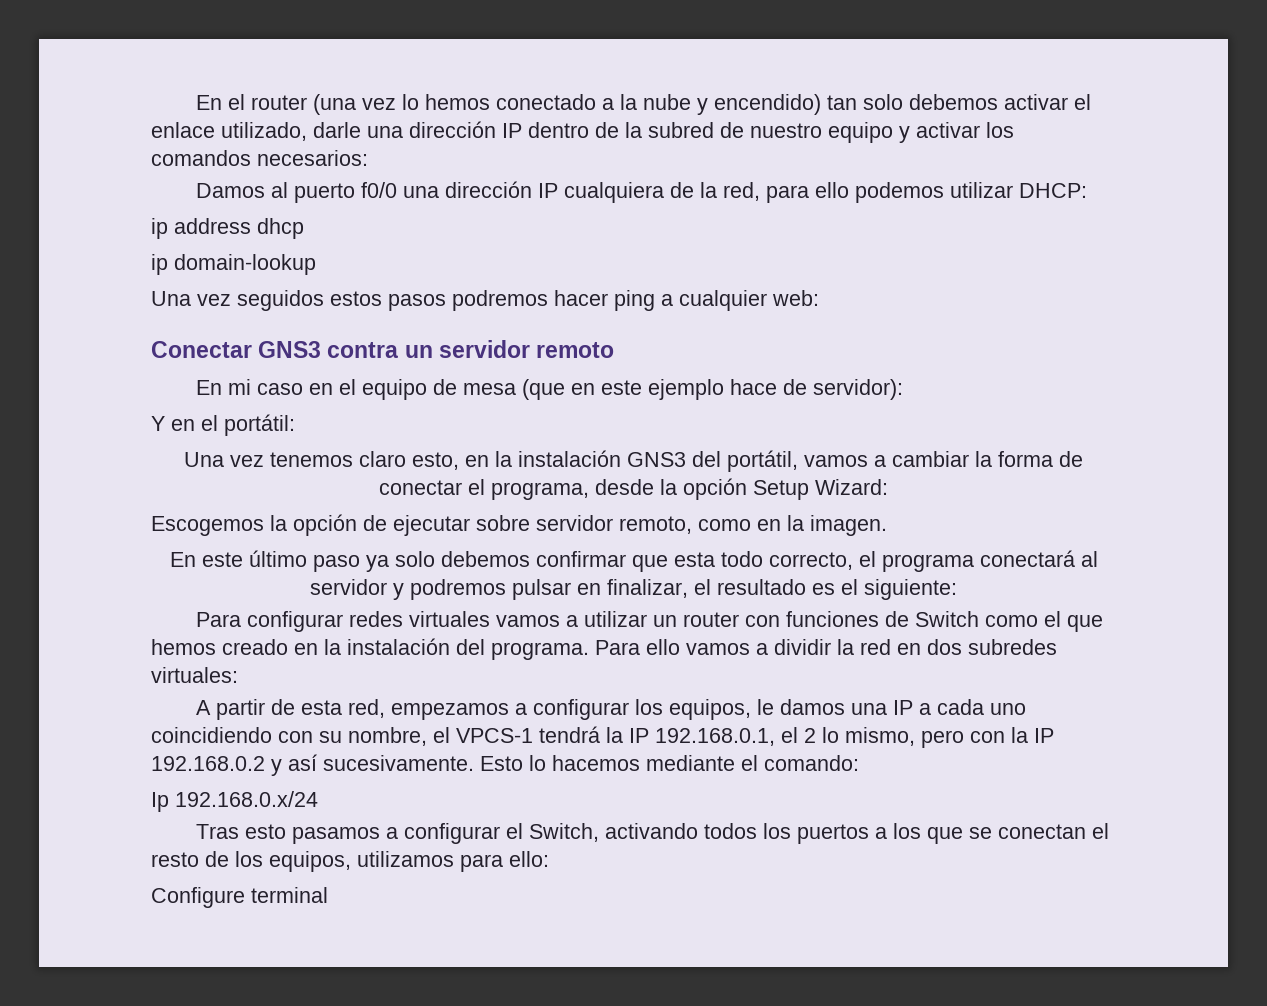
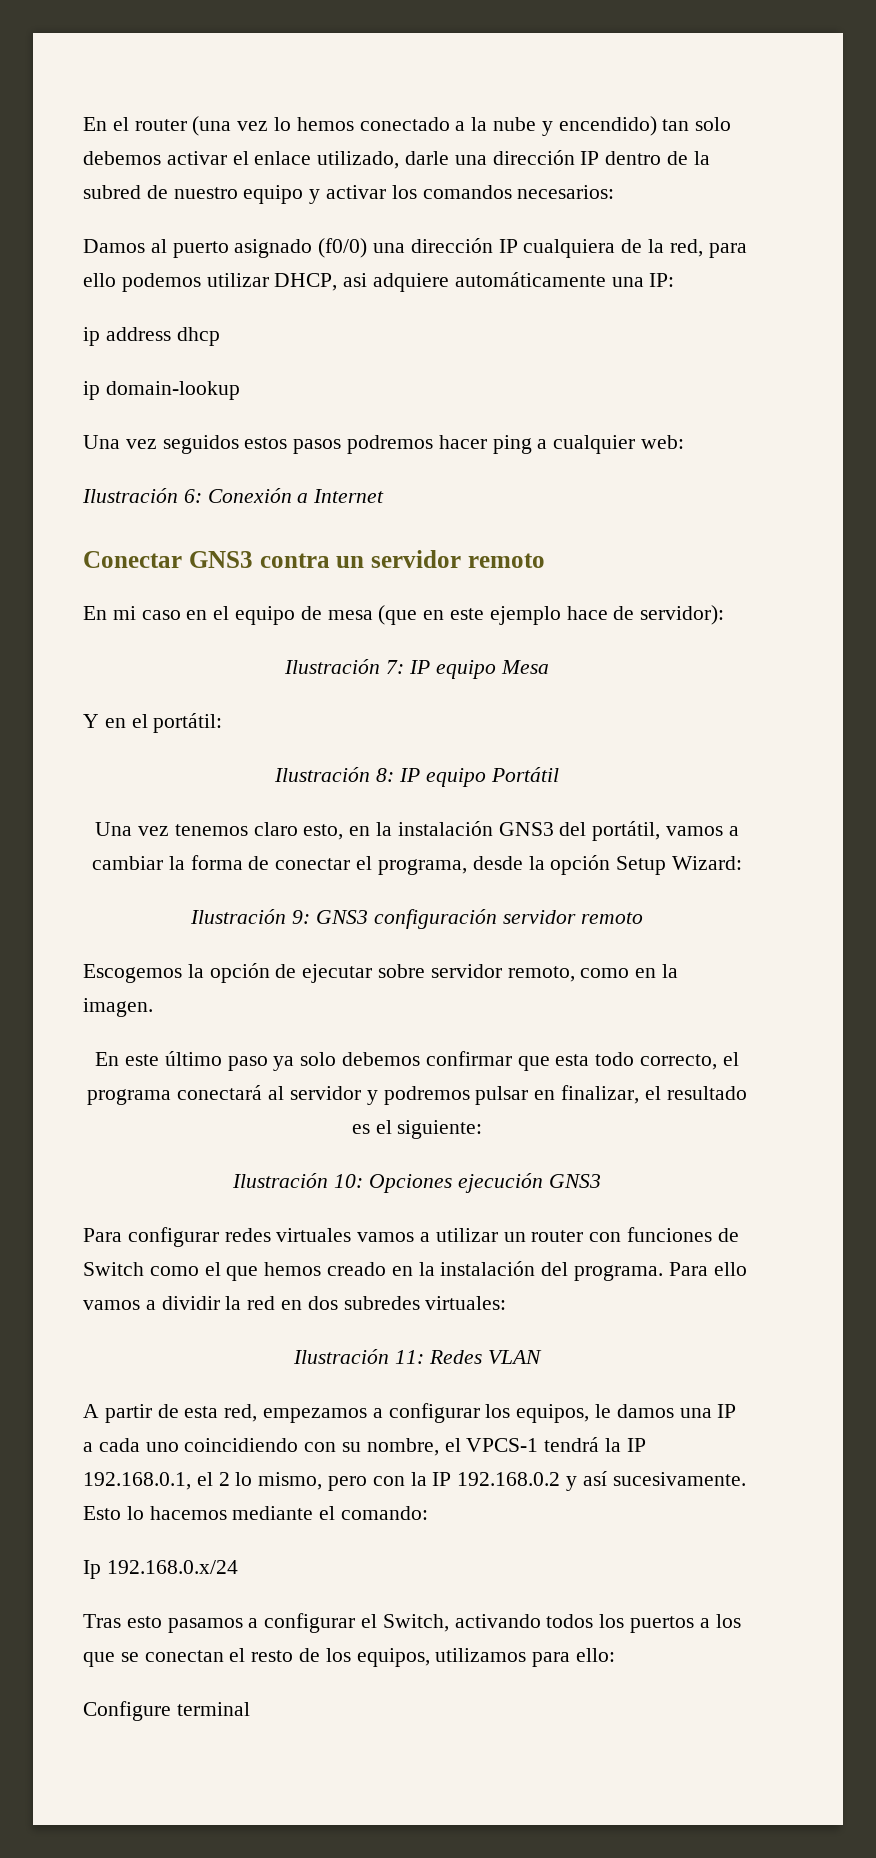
- Damos al puerto f0/0 una dirección IP cualquiera de la red, para ello podemos utilizar DHCP:
+ Damos al puerto asignado (f0/0) una dirección IP cualquiera de la red, para ello podemos utilizar DHCP, asi adquiere automáticamente una IP:
+ Ilustración 6: Conexión a Internet
+ Ilustración 7: IP equipo Mesa
+ Ilustración 8: IP equipo Portátil
+ Ilustración 9: GNS3 configuración servidor remoto
+ Ilustración 10: Opciones ejecución GNS3
+ Ilustración 11: Redes VLAN

